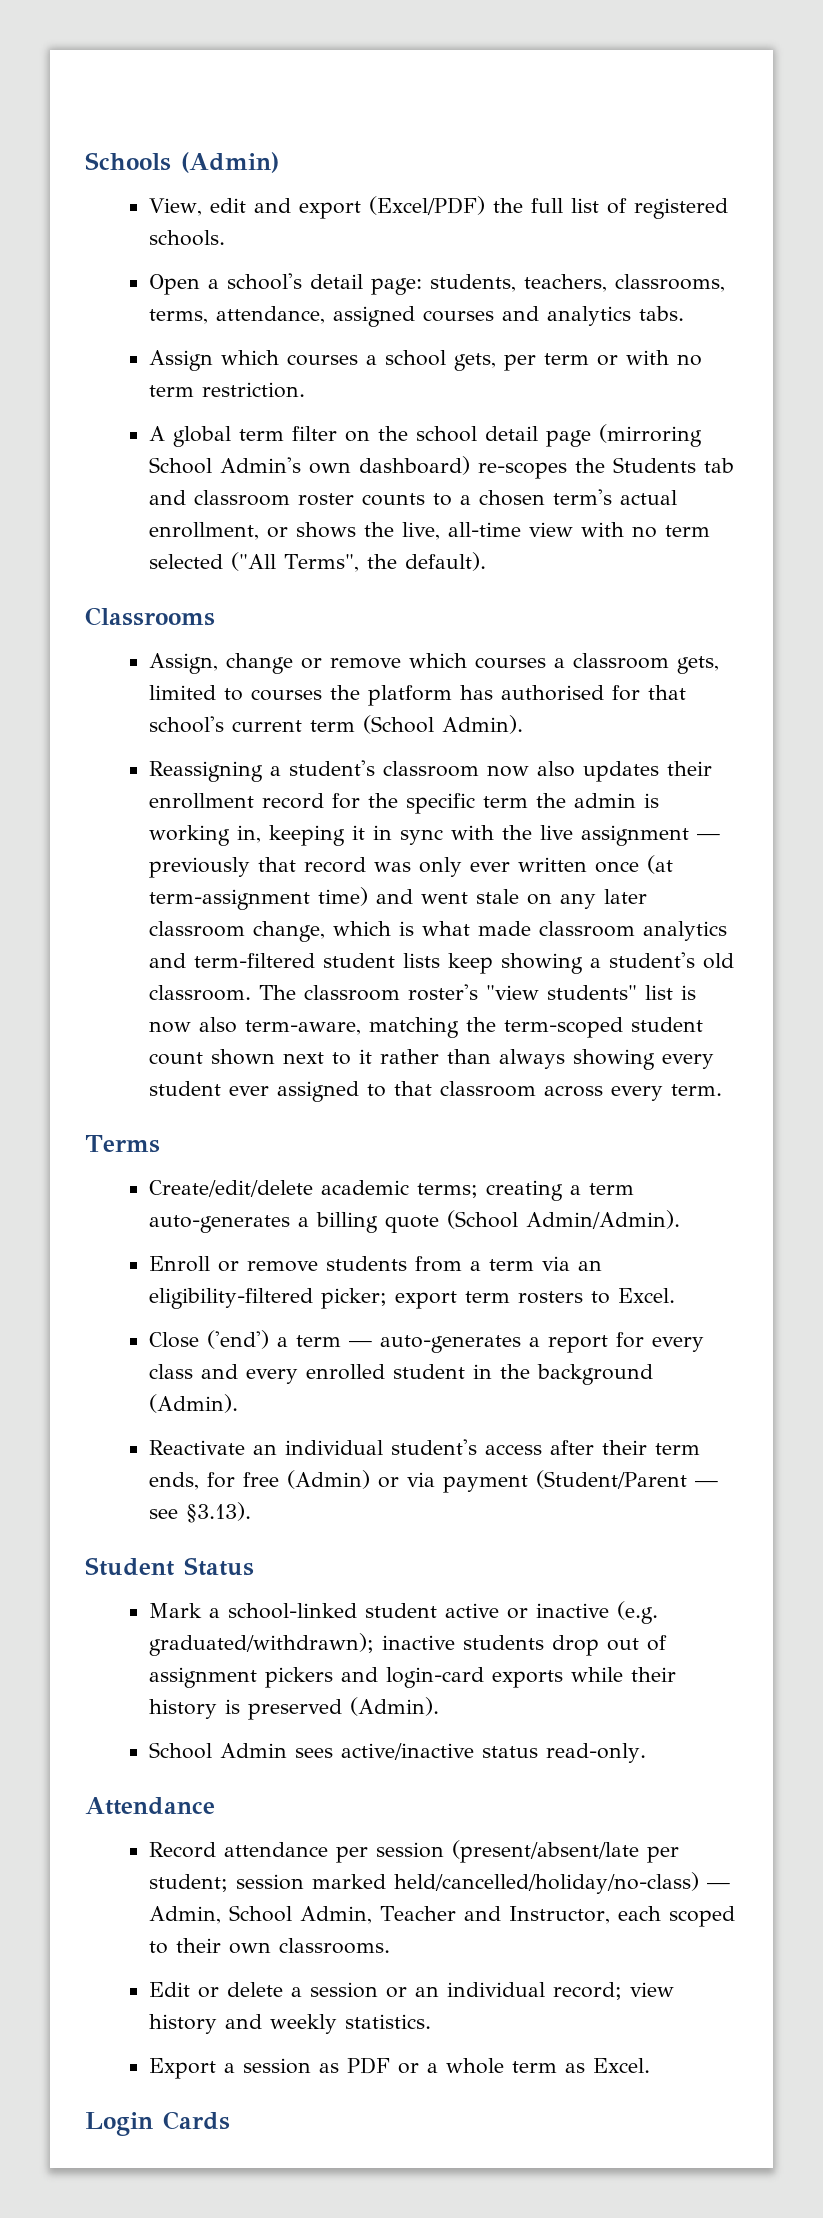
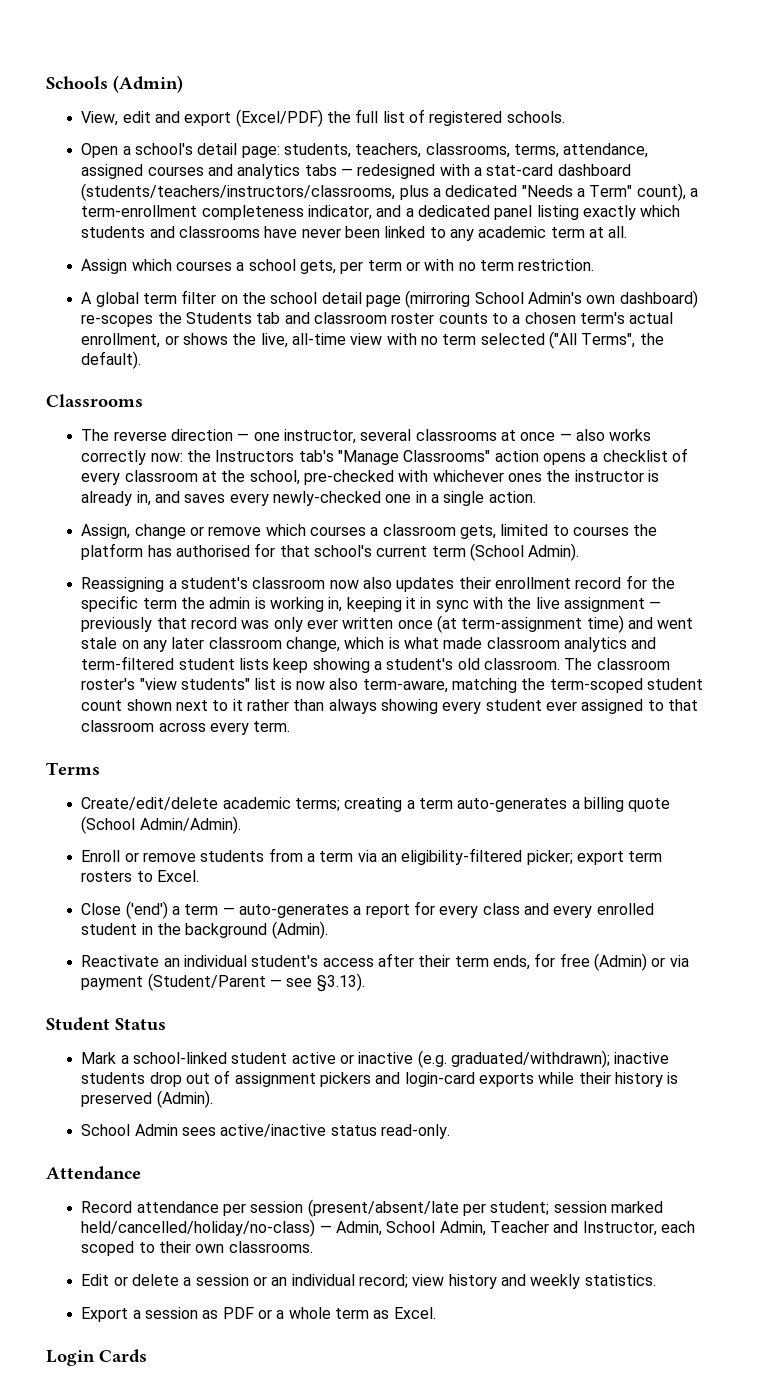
- Open a school's detail page: students, teachers, classrooms, terms, attendance, assigned courses and analytics tabs.
+ Open a school's detail page: students, teachers, classrooms, terms, attendance, assigned courses and analytics tabs — redesigned with a stat-card dashboard (students/teachers/instructors/classrooms, plus a dedicated "Needs a Term" count), a term-enrollment completeness indicator, and a dedicated panel listing exactly which students and classrooms have never been linked to any academic term at all.
+ The reverse direction — one instructor, several classrooms at once — also works correctly now: the Instructors tab's "Manage Classrooms" action opens a checklist of every classroom at the school, pre-checked with whichever ones the instructor is already in, and saves every newly-checked one in a single action.

